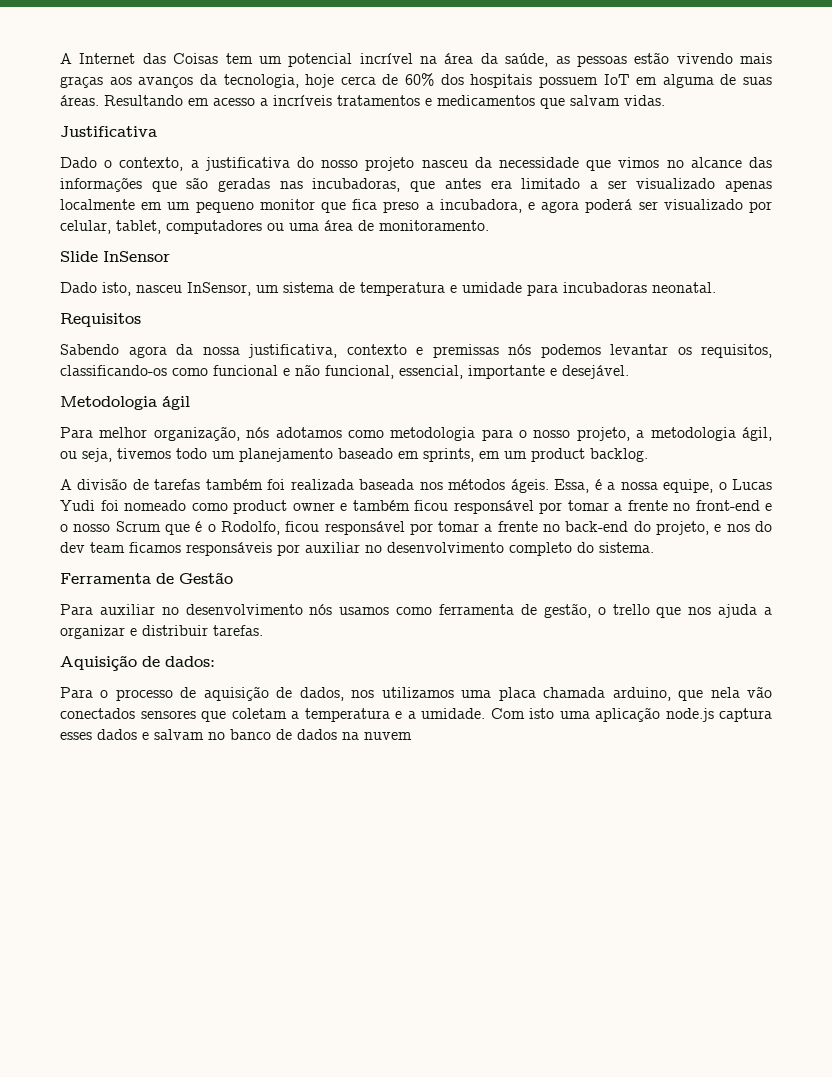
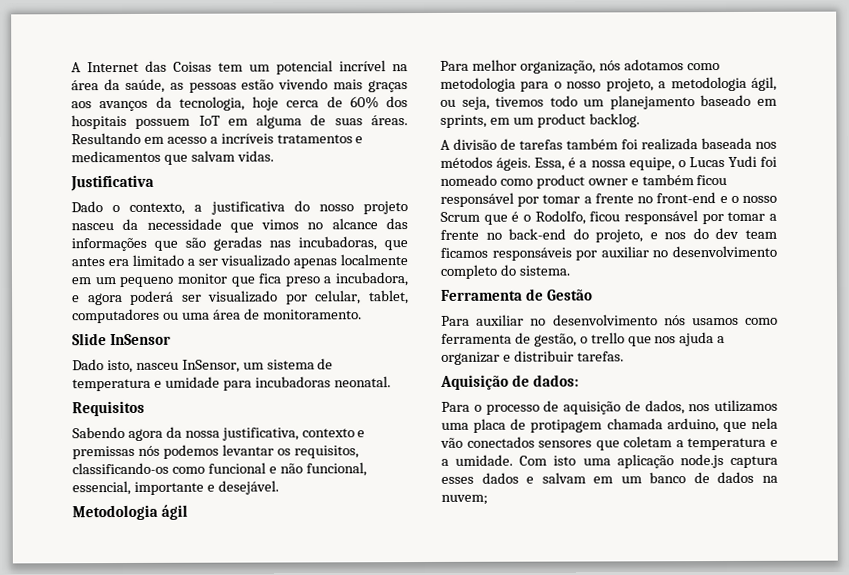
- Para o processo de aquisição de dados, nos utilizamos uma placa chamada arduino, que nela vão conectados sensores que coletam a temperatura e a umidade.
+ Para o processo de aquisição de dados, nos utilizamos uma placa de protipagem chamada arduino, que nela vão conectados sensores que coletam a temperatura e a umidade.
- Com isto uma aplicação node.js captura esses dados e salvam no banco de dados na nuvem
+ Com isto uma aplicação node.js captura esses dados e salvam em um banco de dados na nuvem;

